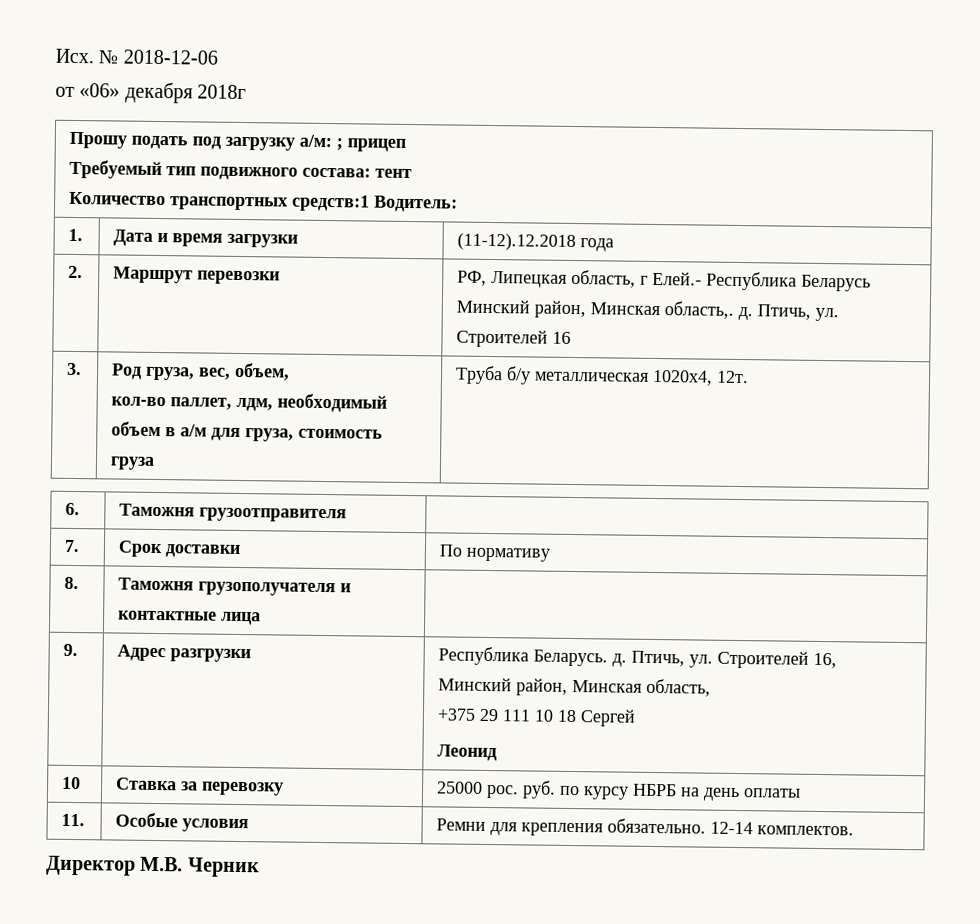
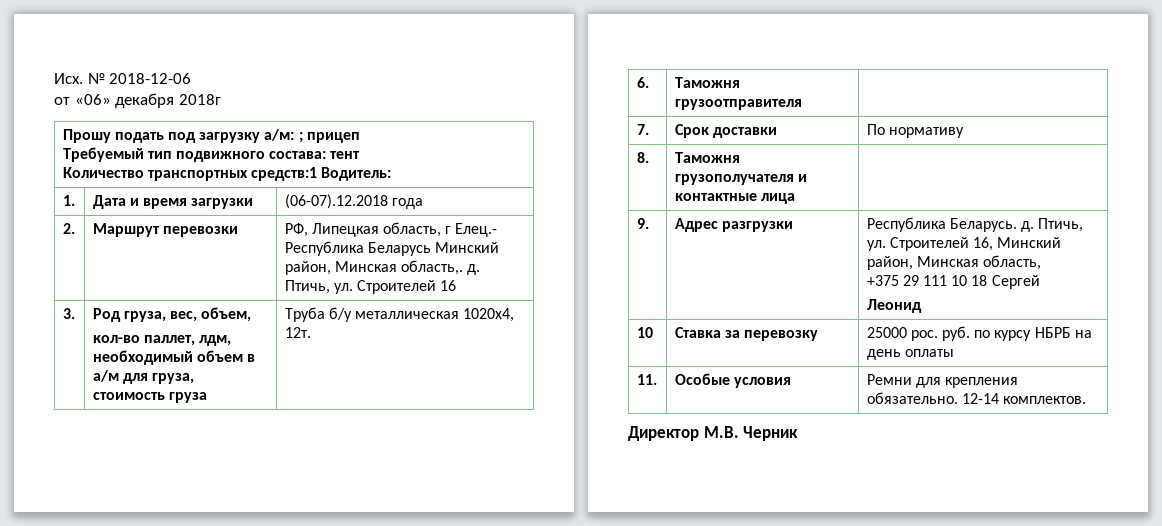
- 1. | Дата и время загрузки | (11-12).12.2018 года
+ 1. | Дата и время загрузки | (06-07).12.2018 года
- 2. | Маршрут перевозки | РФ, Липецкая область, г Елей.- Республика Беларусь Минский район, Минская область,. д. Птичь, ул. Строителей 16
+ 2. | Маршрут перевозки | РФ, Липецкая область, г Елец.- Республика Беларусь Минский район, Минская область,. д. Птичь, ул. Строителей 16

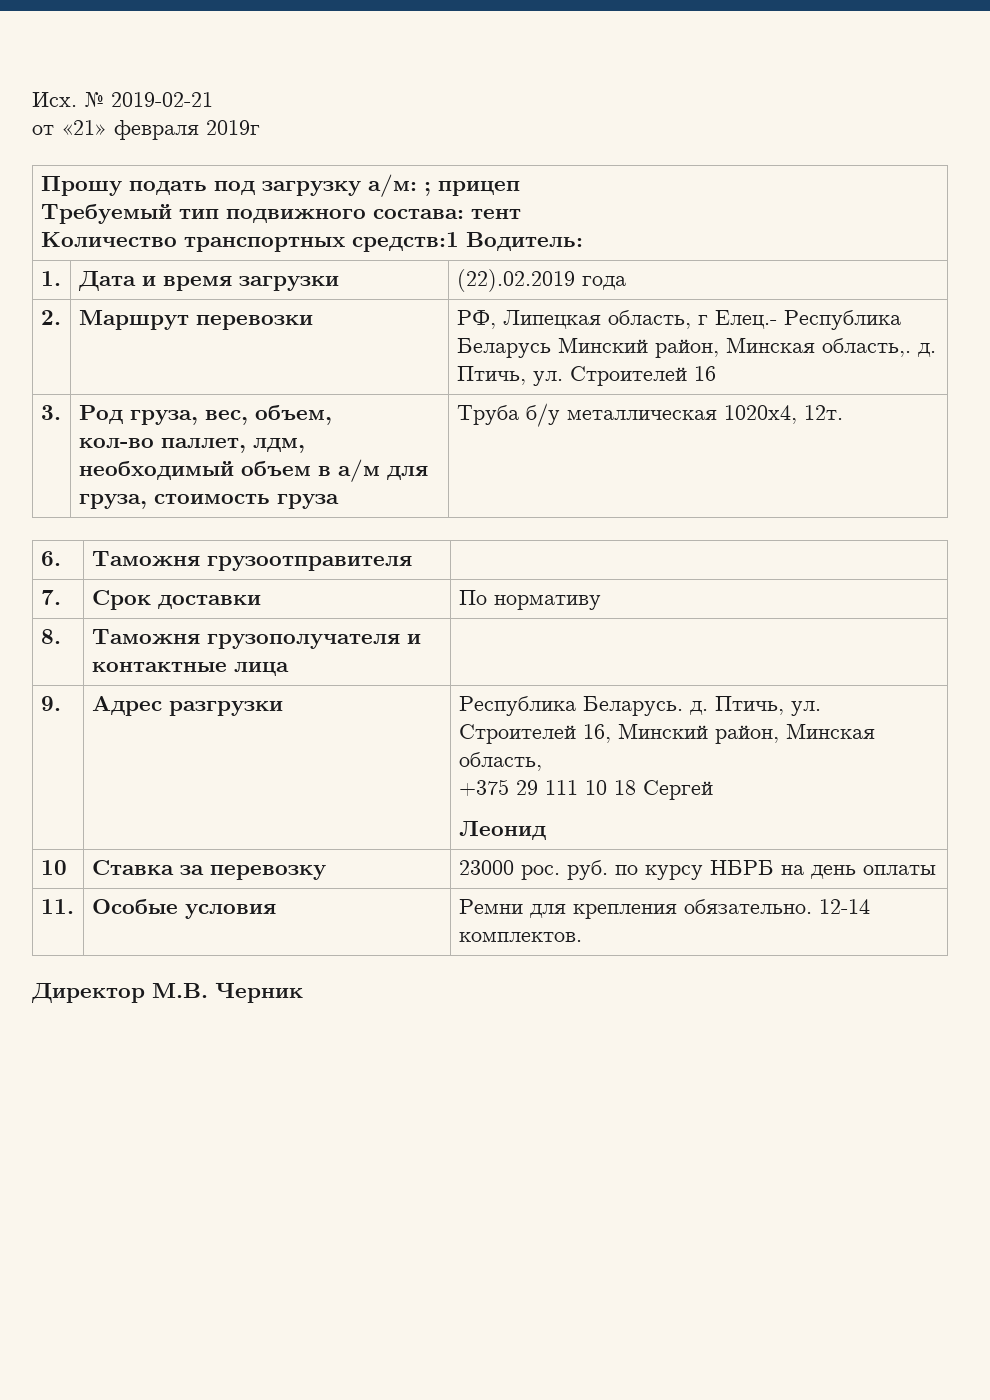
- Исх. № 2018-12-06
+ Исх. № 2019-02-21
- от «06» декабря 2018г
+ от «21» февраля 2019г
- 1. | Дата и время загрузки | (06-07).12.2018 года
+ 1. | Дата и время загрузки | (22).02.2019 года
- 10 | Ставка за перевозку | 25000 рос. руб. по курсу НБРБ на день оплаты
+ 10 | Ставка за перевозку | 23000 рос. руб. по курсу НБРБ на день оплаты

